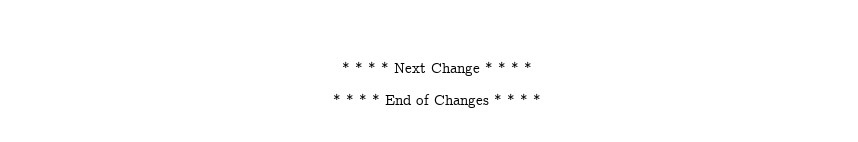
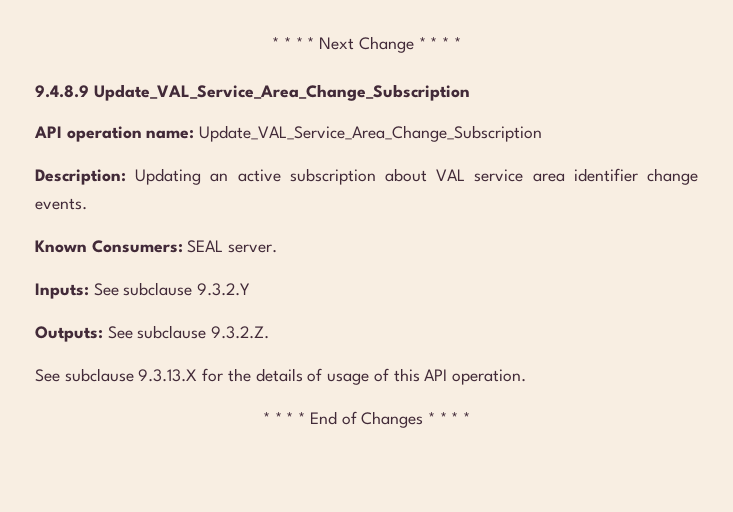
+ 9.4.8.9 Update_VAL_Service_Area_Change_Subscription
+ API operation name: Update_VAL_Service_Area_Change_Subscription
+ Description: Updating an active subscription about VAL service area identifier change events.
+ Known Consumers: SEAL server.
+ Inputs: See subclause 9.3.2.Y
+ Outputs: See subclause 9.3.2.Z.
+ See subclause 9.3.13.X for the details of usage of this API operation.

